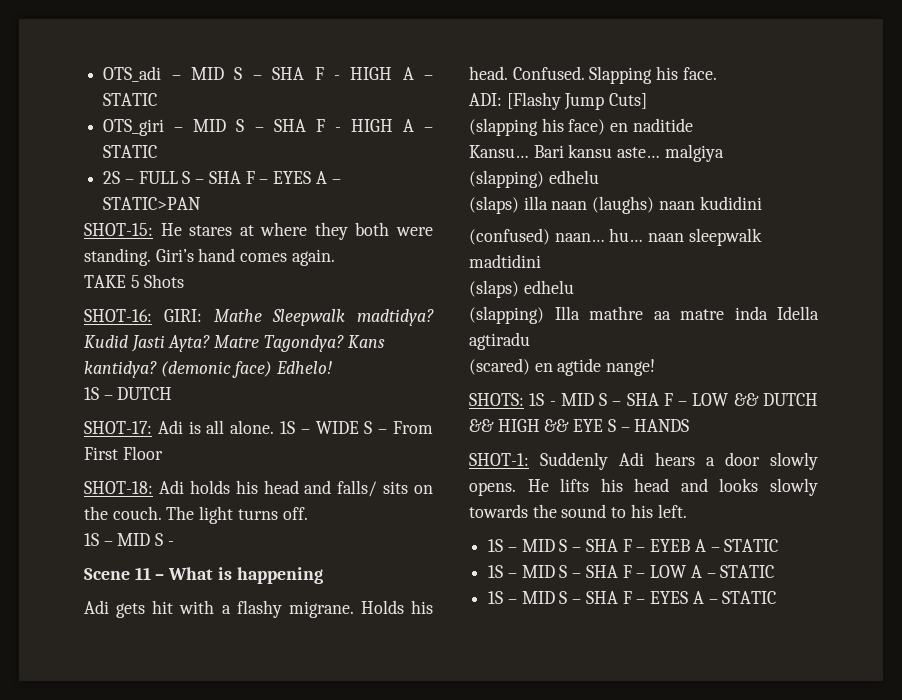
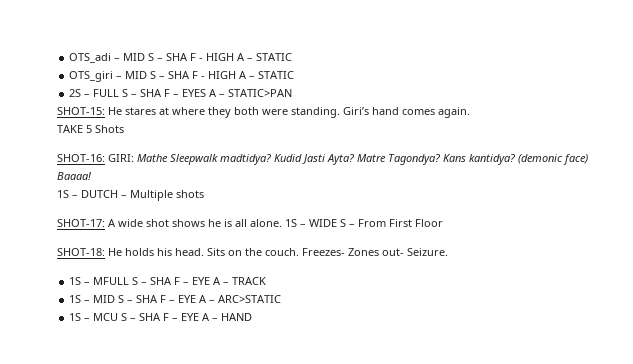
- (demonic face) Edhelo!
+ (demonic face) Baaaa!
- 1S – DUTCH
- SHOT-17: Adi is all alone.
+ 1S – DUTCH – Multiple shots
+ SHOT-17: A wide shot shows he is all alone.
- SHOT-18: Adi holds his head and falls/ sits on the couch. The light turns off.
- 1S – MID S -
- Scene 11 – What is happening
- Adi gets hit with a flashy migrane. Holds his head. Confused. Slapping his face.
- ADI: [Flashy Jump Cuts]
- (slapping his face) en naditide
- Kansu… Bari kansu aste… malgiya
- (slapping) edhelu
- (slaps) illa naan (laughs) naan kudidini
- (confused) naan… hu… naan sleepwalk madtidini
- (slaps) edhelu
- (slapping) Illa mathre aa matre inda Idella agtiradu
- (scared) en agtide nange!
- SHOTS: 1S - MID S – SHA F – LOW && DUTCH && HIGH && EYE S – HANDS
- SHOT-1: Suddenly Adi hears a door slowly opens. He lifts his head and looks slowly towards the sound to his left.
- 1S – MID S – SHA F – EYEB A – STATIC
- 1S – MID S – SHA F – LOW A – STATIC
- 1S – MID S – SHA F – EYES A – STATIC
+ SHOT-18: He holds his head. Sits on the couch. Freezes- Zones out- Seizure.
+ 1S – MFULL S – SHA F – EYE A – TRACK
+ 1S – MID S – SHA F – EYE A – ARC>STATIC
+ 1S – MCU S – SHA F – EYE A – HAND

